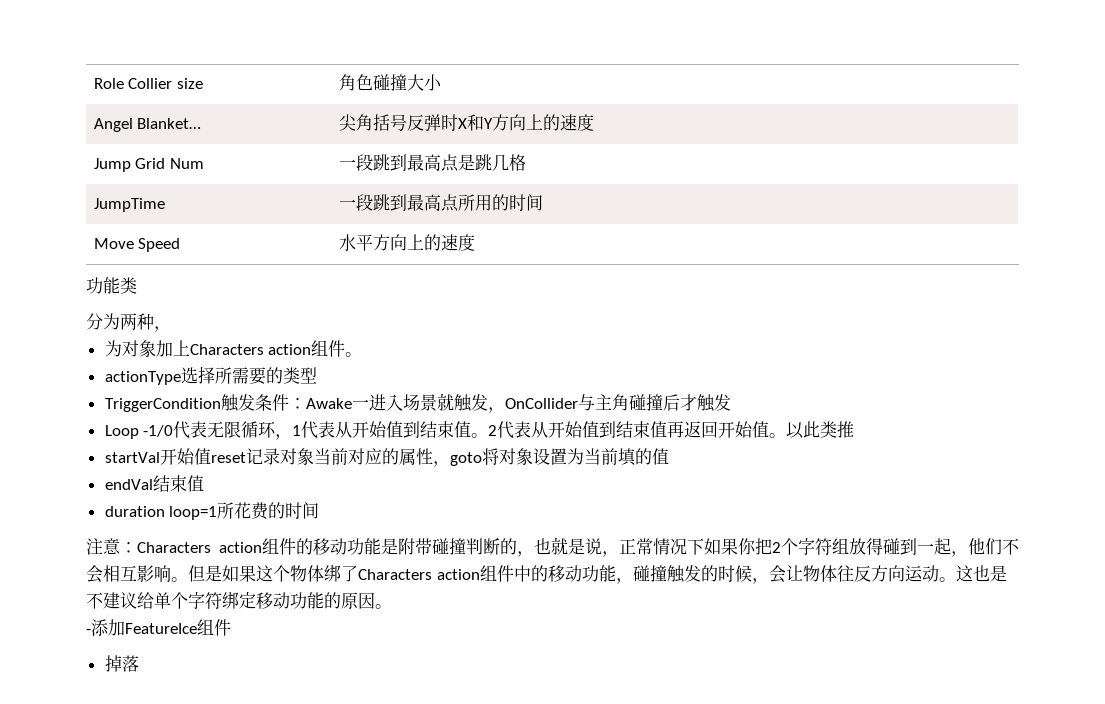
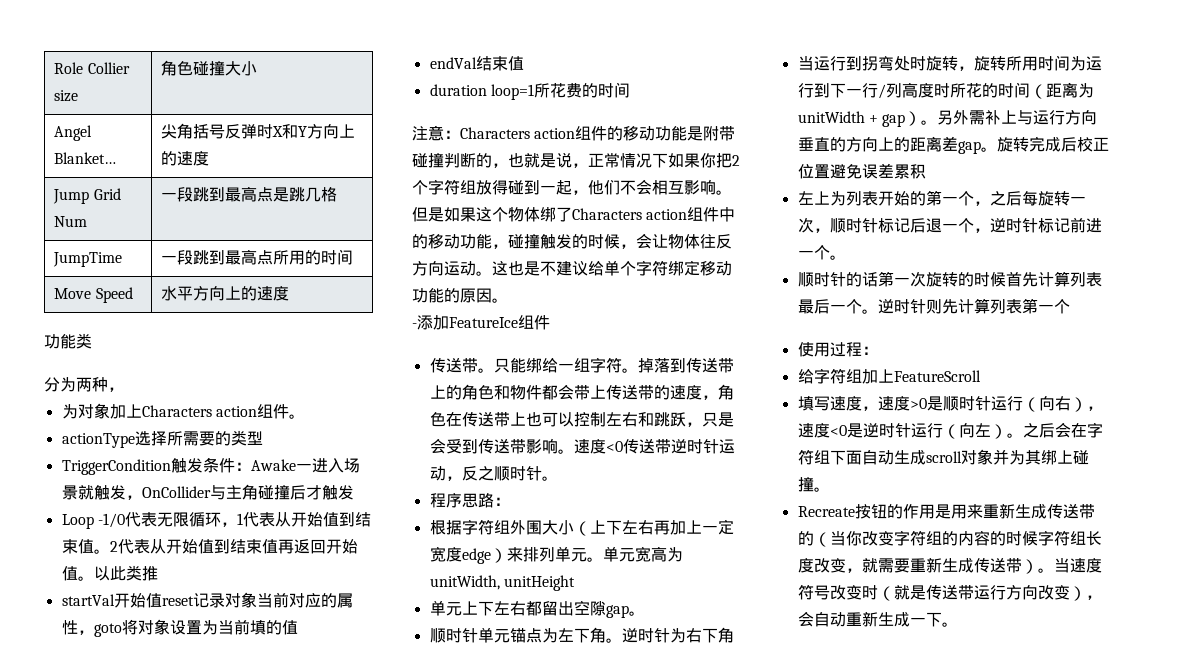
- 掉落
+ 传送带。只能绑给一组字符。掉落到传送带上的角色和物件都会带上传送带的速度，角色在传送带上也可以控制左右和跳跃，只是会受到传送带影响。速度<0传送带逆时针运动，反之顺时针。
+ 程序思路：
+ 根据字符组外围大小（上下左右再加上一定宽度edge）来排列单元。单元宽高为unitWidth, unitHeight
+ 单元上下左右都留出空隙gap。
+ 顺时针单元锚点为左下角。逆时针为右下角
+ 当运行到拐弯处时旋转，旋转所用时间为运行到下一行/列高度时所花的时间（距离为unitWidth + gap）。另外需补上与运行方向垂直的方向上的距离差gap。旋转完成后校正位置避免误差累积
+ 左上为列表开始的第一个，之后每旋转一次，顺时针标记后退一个，逆时针标记前进一个。
+ 顺时针的话第一次旋转的时候首先计算列表最后一个。逆时针则先计算列表第一个
+ 使用过程：
+ 给字符组加上FeatureScroll
+ 填写速度，速度>0是顺时针运行（向右），速度<0是逆时针运行（向左）。之后会在字符组下面自动生成scroll对象并为其绑上碰撞。
+ Recreate按钮的作用是用来重新生成传送带的（当你改变字符组的内容的时候字符组长度改变，就需要重新生成传送带）。当速度符号改变时（就是传送带运行方向改变），会自动重新生成一下。

